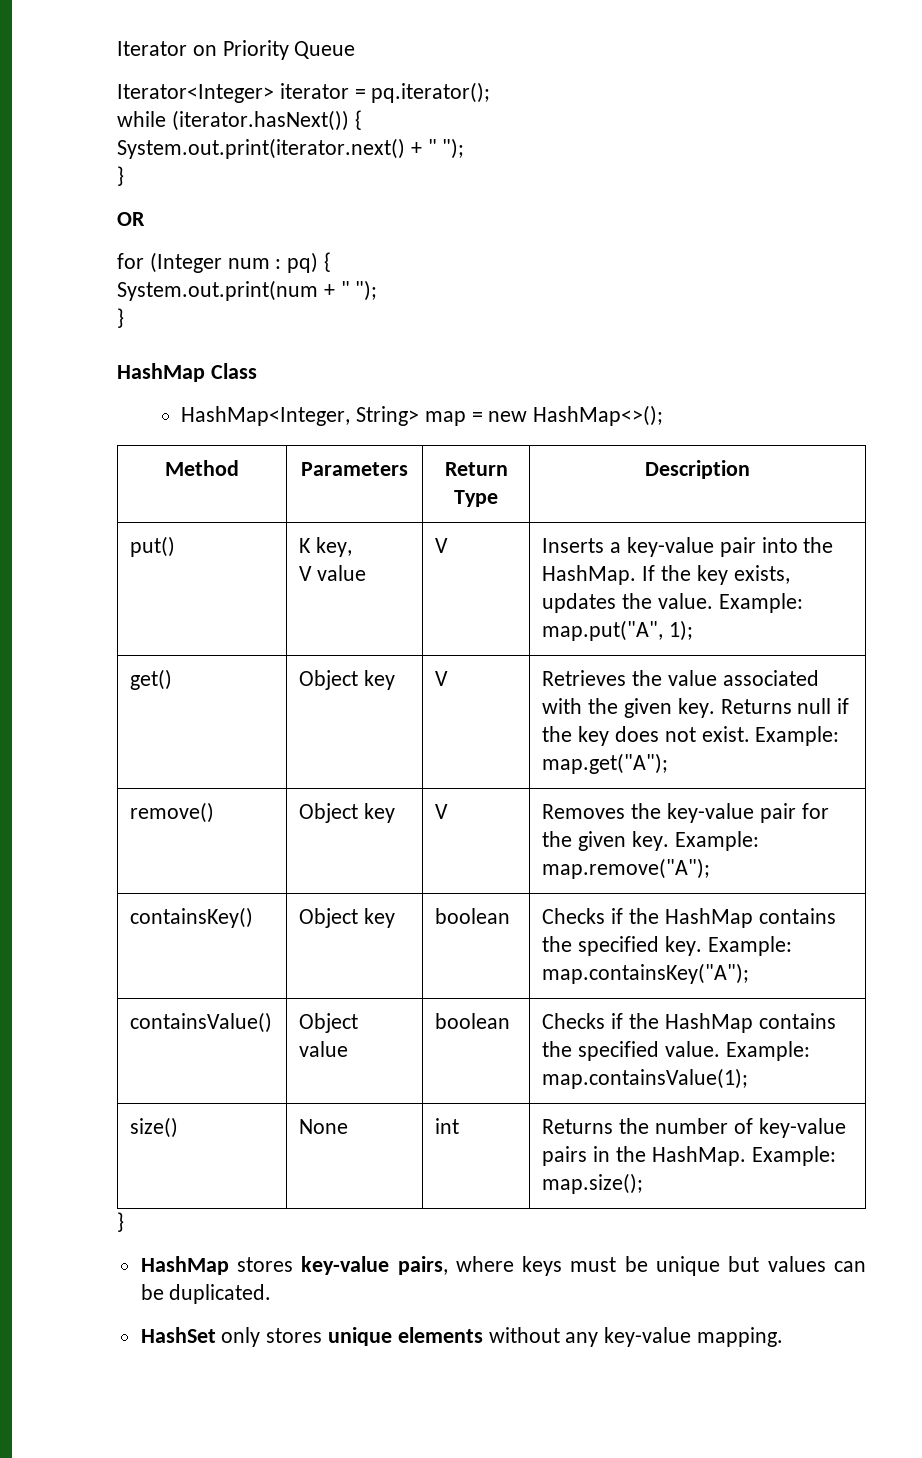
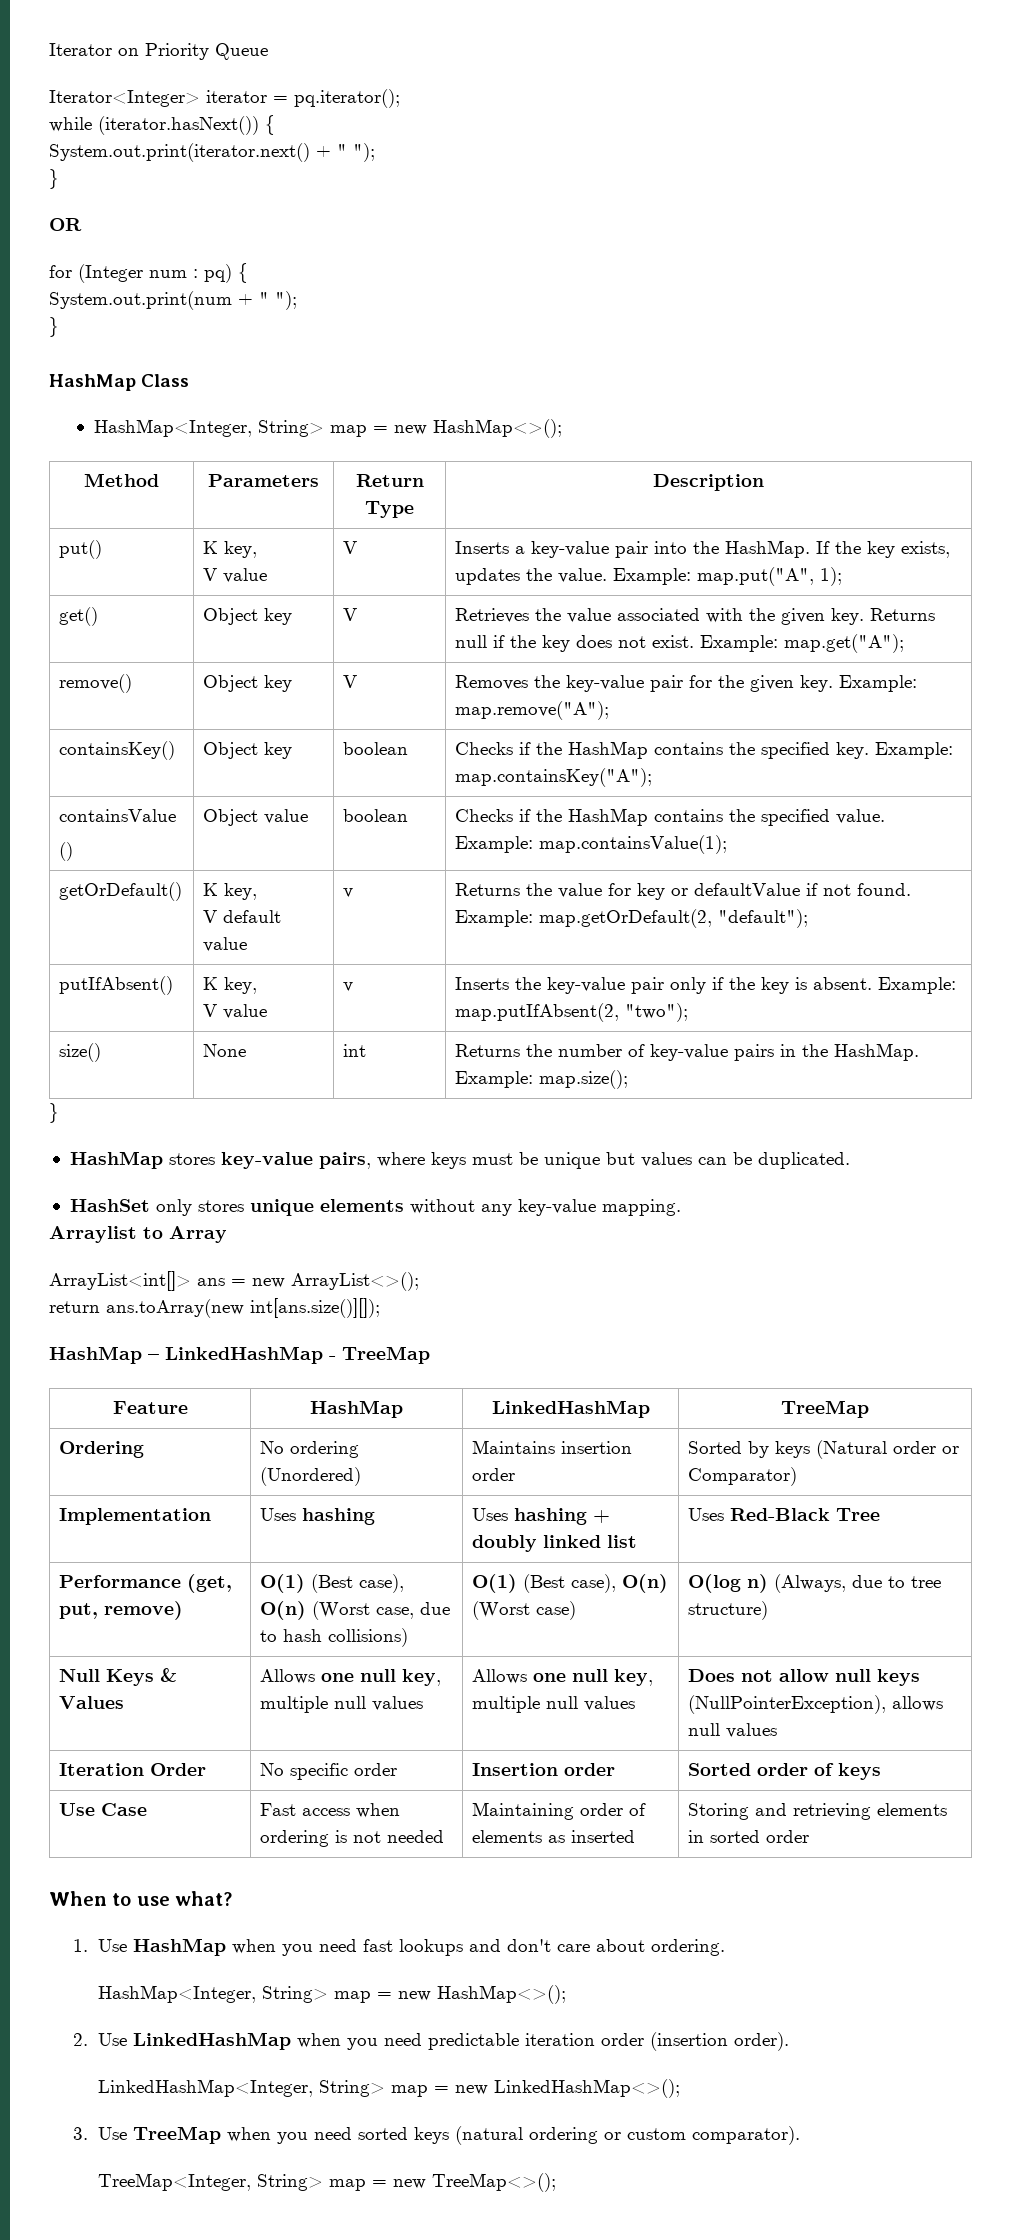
- containsValue() | Object value | boolean | Checks if the HashMap contains the specified value. Example: map.containsValue(1);
+ containsValue
+ () | Object value | boolean | Checks if the HashMap contains the specified value. Example: map.containsValue(1);
+ getOrDefault() | K key,
+ V default value | v | Returns the value for key or defaultValue if not found. Example: map.getOrDefault(2, "default");
+ putIfAbsent() | K key,
+ V value | v | Inserts the key-value pair only if the key is absent. Example: map.putIfAbsent(2, "two");
+ Arraylist to Array
+ ArrayList<int[]> ans = new ArrayList<>();
+ return ans.toArray(new int[ans.size()][]);
+ HashMap – LinkedHashMap - TreeMap
+ Feature | HashMap | LinkedHashMap | TreeMap
+ Ordering | No ordering (Unordered) | Maintains insertion order | Sorted by keys (Natural order or Comparator)
+ Implementation | Uses hashing | Uses hashing + doubly linked list | Uses Red-Black Tree
+ Performance (get, put, remove) | O(1) (Best case), O(n) (Worst case, due to hash collisions) | O(1) (Best case), O(n) (Worst case) | O(log n) (Always, due to tree structure)
+ Null Keys & Values | Allows one null key, multiple null values | Allows one null key, multiple null values | Does not allow null keys (NullPointerException), allows null values
+ Iteration Order | No specific order | Insertion order | Sorted order of keys
+ Use Case | Fast access when ordering is not needed | Maintaining order of elements as inserted | Storing and retrieving elements in sorted order
+ When to use what?
+ 1. Use HashMap when you need fast lookups and don't care about ordering.
+ HashMap<Integer, String> map = new HashMap<>();
+ 2. Use LinkedHashMap when you need predictable iteration order (insertion order).
+ LinkedHashMap<Integer, String> map = new LinkedHashMap<>();
+ 3. Use TreeMap when you need sorted keys (natural ordering or custom comparator).
+ TreeMap<Integer, String> map = new TreeMap<>();

